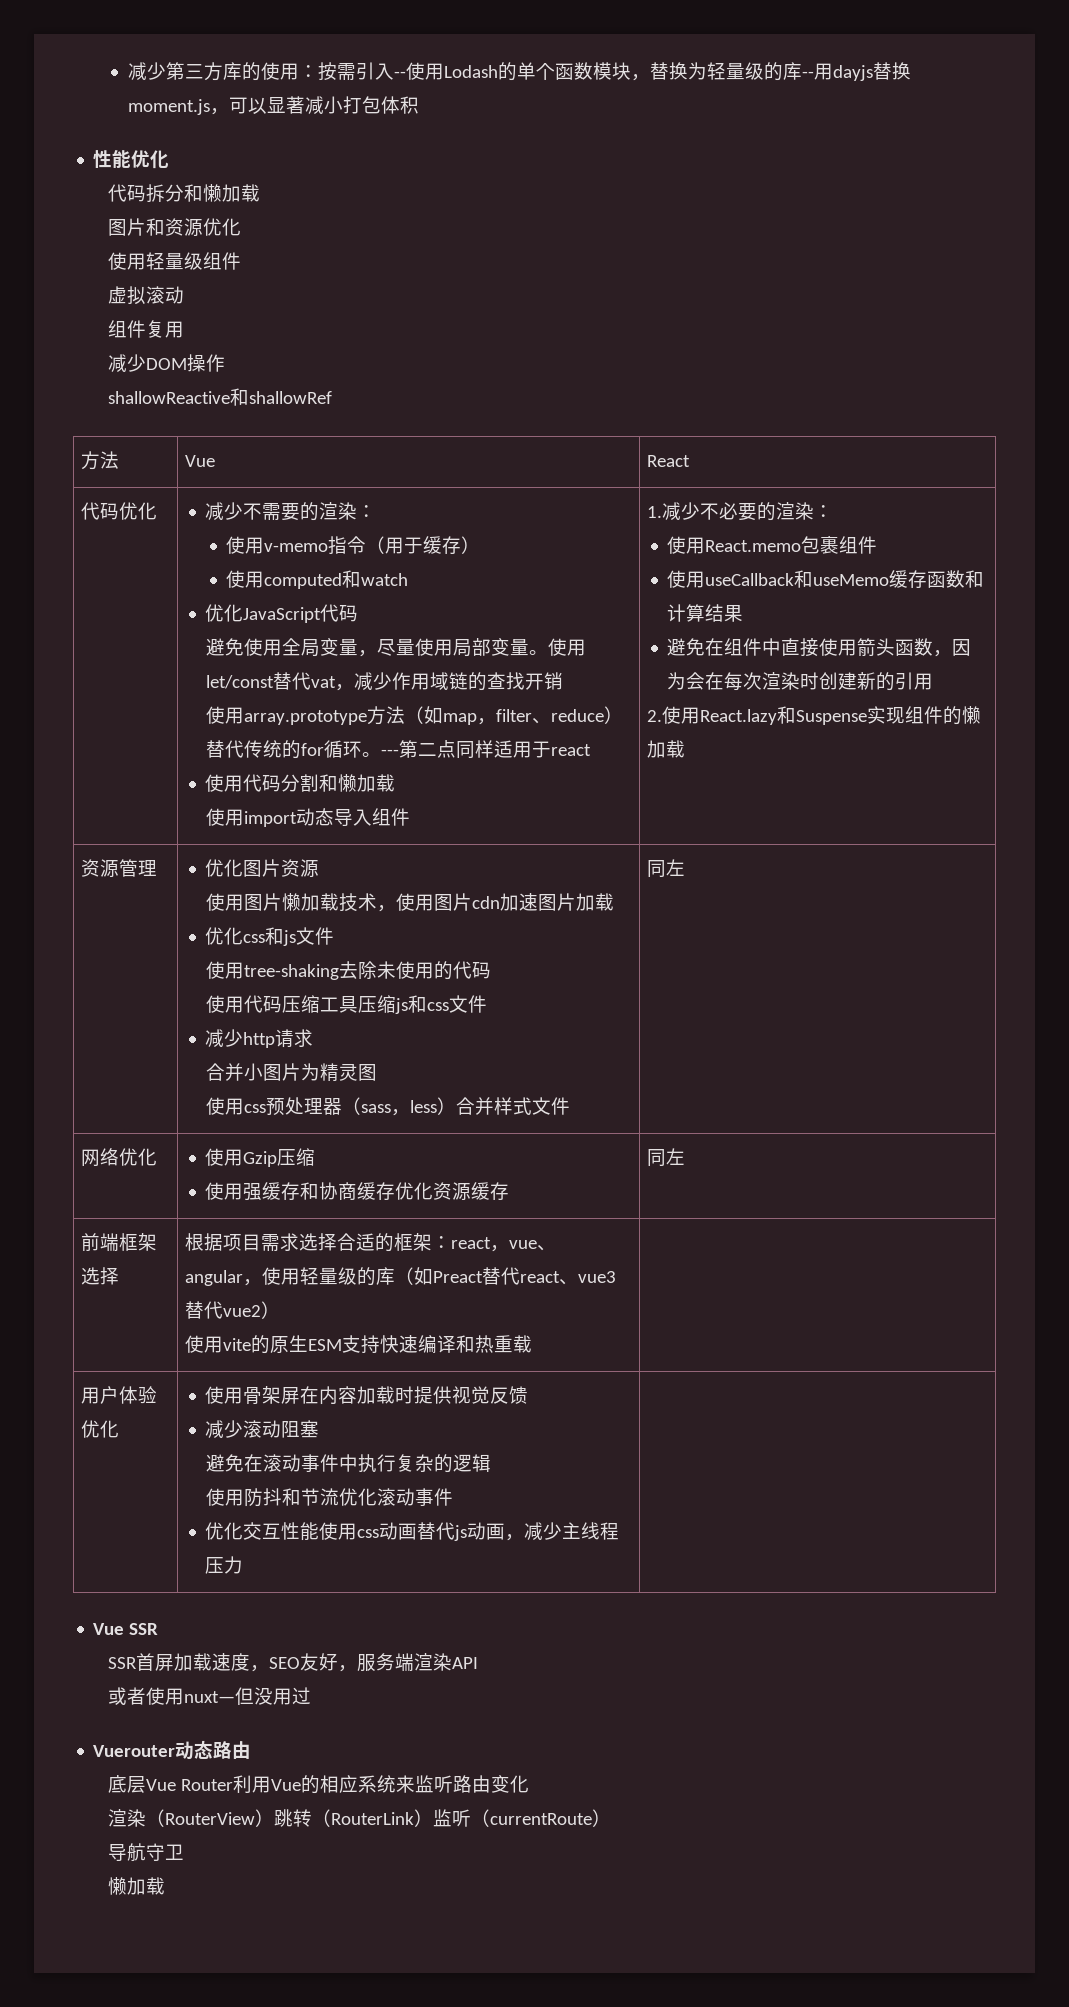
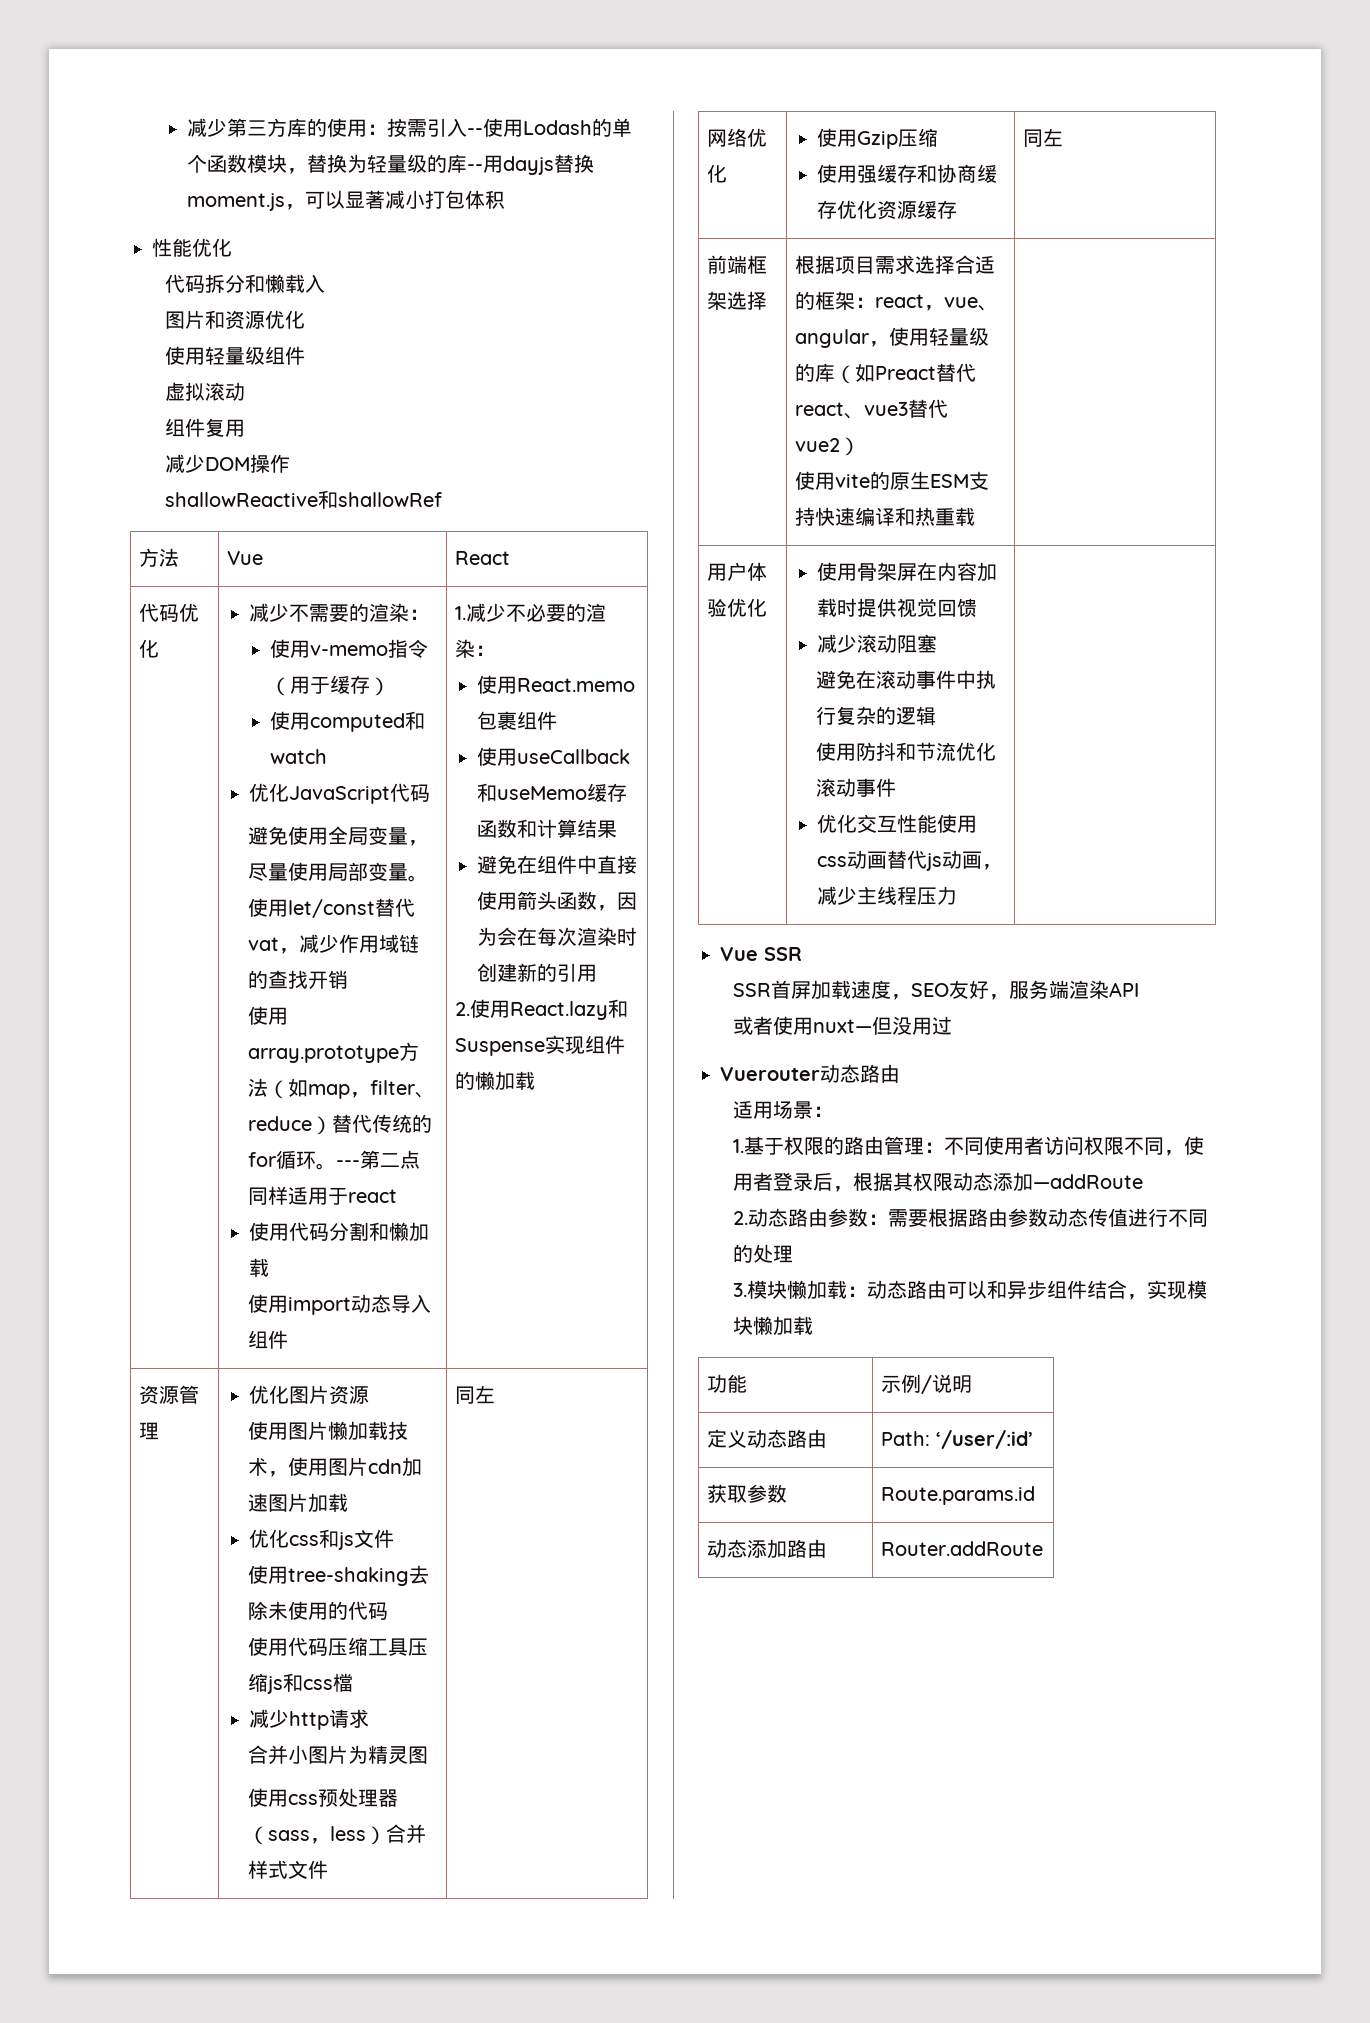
- 代码拆分和懒加载
+ 代码拆分和懒载入
- 使用代码压缩工具压缩js和css文件
+ 使用代码压缩工具压缩js和css檔
- 使用骨架屏在内容加载时提供视觉反馈
+ 使用骨架屏在内容加载时提供视觉回馈
- 底层Vue Router利用Vue的相应系统来监听路由变化
- 渲染（RouterView）跳转（RouterLink）监听（currentRoute）
- 导航守卫
- 懒加载
+ 适用场景：
+ 1.基于权限的路由管理：不同使用者访问权限不同，使用者登录后，根据其权限动态添加—addRoute
+ 2.动态路由参数：需要根据路由参数动态传值进行不同的处理
+ 3.模块懒加载：动态路由可以和异步组件结合，实现模块懒加载
+ 功能 | 示例/说明
+ 定义动态路由 | Path: ‘/user/:id’
+ 获取参数 | Route.params.id
+ 动态添加路由 | Router.addRoute

